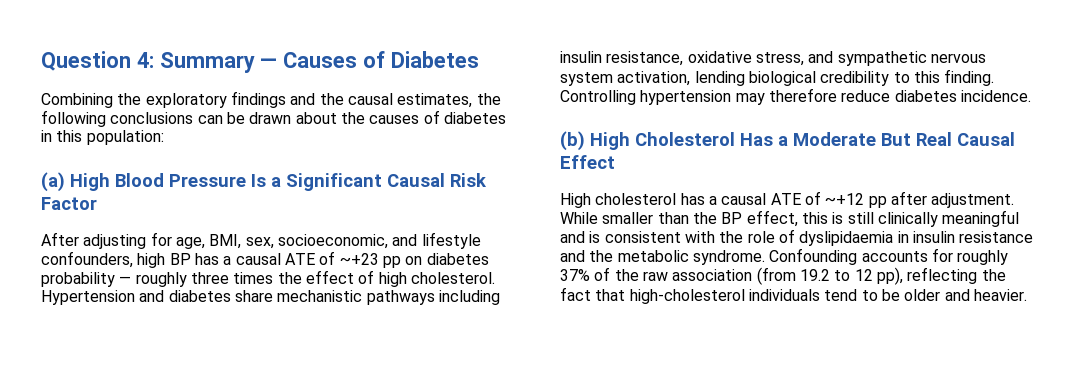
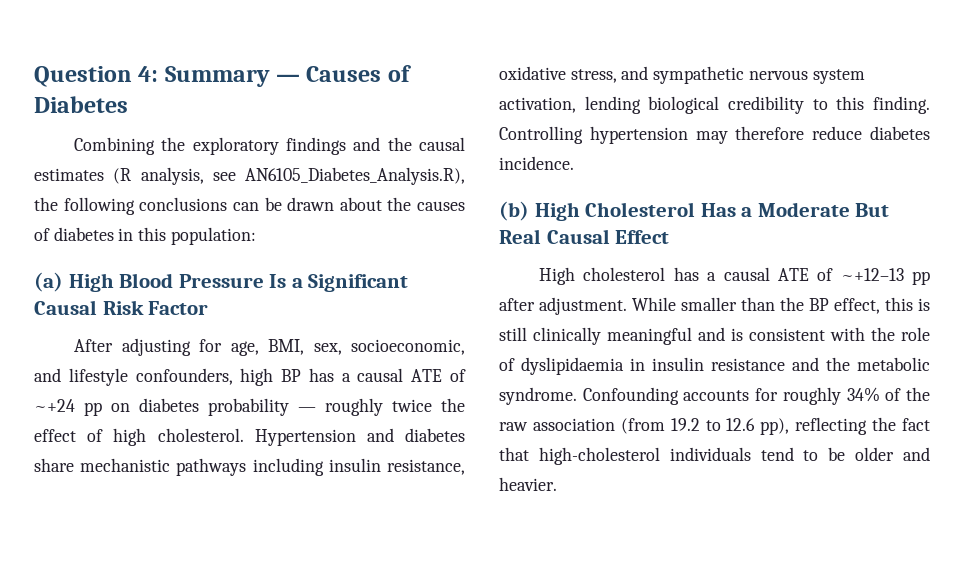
- Combining the exploratory findings and the causal estimates, the following conclusions can be drawn about the causes of diabetes in this population:
+ Combining the exploratory findings and the causal estimates (R analysis, see AN6105_Diabetes_Analysis.R), the following conclusions can be drawn about the causes of diabetes in this population:
- After adjusting for age, BMI, sex, socioeconomic, and lifestyle confounders, high BP has a causal ATE of ~+23 pp on diabetes probability — roughly three times the effect of high cholesterol.
+ After adjusting for age, BMI, sex, socioeconomic, and lifestyle confounders, high BP has a causal ATE of ~+24 pp on diabetes probability — roughly twice the effect of high cholesterol.
- High cholesterol has a causal ATE of ~+12 pp after adjustment.
+ High cholesterol has a causal ATE of ~+12–13 pp after adjustment.
- Confounding accounts for roughly 37% of the raw association (from 19.2 to 12 pp), reflecting the fact that high-cholesterol individuals tend to be older and heavier.
+ Confounding accounts for roughly 34% of the raw association (from 19.2 to 12.6 pp), reflecting the fact that high-cholesterol individuals tend to be older and heavier.

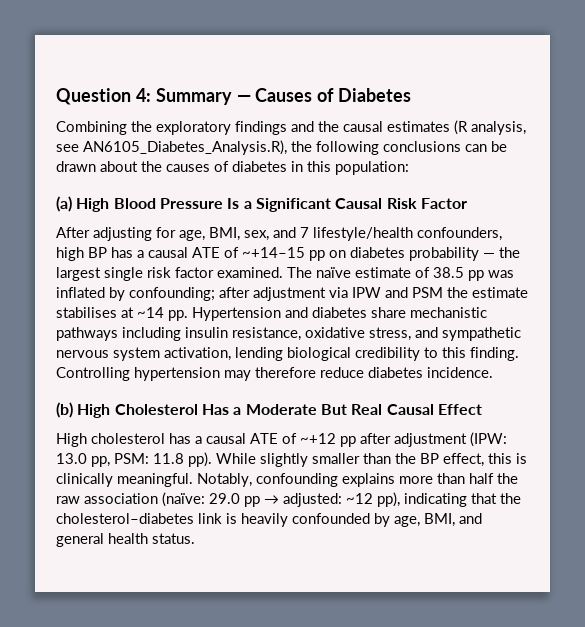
- After adjusting for age, BMI, sex, socioeconomic, and lifestyle confounders, high BP has a causal ATE of ~+24 pp on diabetes probability — roughly twice the effect of high cholesterol. Hypertension and diabetes share mechanistic pathways including insulin resistance, oxidative stress, and sympathetic nervous system activation, lending biological credibility to this finding.
+ After adjusting for age, BMI, sex, and 7 lifestyle/health confounders, high BP has a causal ATE of ~+14–15 pp on diabetes probability — the largest single risk factor examined. The naïve estimate of 38.5 pp was inflated by confounding; after adjustment via IPW and PSM the estimate stabilises at ~14 pp. Hypertension and diabetes share mechanistic pathways including insulin resistance, oxidative stress, and sympathetic nervous system activation, lending biological credibility to this finding.
- High cholesterol has a causal ATE of ~+12–13 pp after adjustment. While smaller than the BP effect, this is still clinically meaningful and is consistent with the role of dyslipidaemia in insulin resistance and the metabolic syndrome. Confounding accounts for roughly 34% of the raw association (from 19.2 to 12.6 pp), reflecting the fact that high-cholesterol individuals tend to be older and heavier.
+ High cholesterol has a causal ATE of ~+12 pp after adjustment (IPW: 13.0 pp, PSM: 11.8 pp). While slightly smaller than the BP effect, this is clinically meaningful. Notably, confounding explains more than half the raw association (naïve: 29.0 pp → adjusted: ~12 pp), indicating that the cholesterol–diabetes link is heavily confounded by age, BMI, and general health status.

